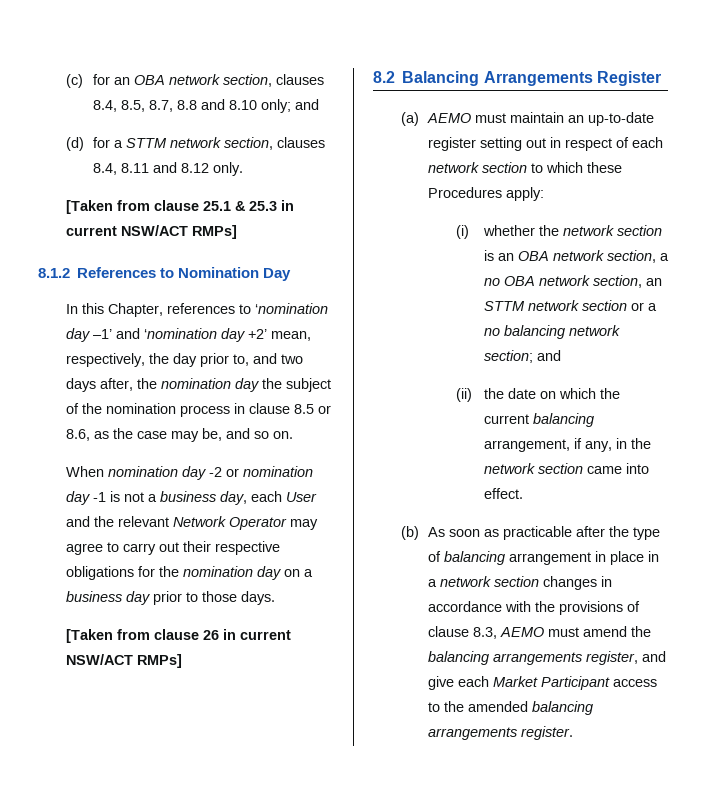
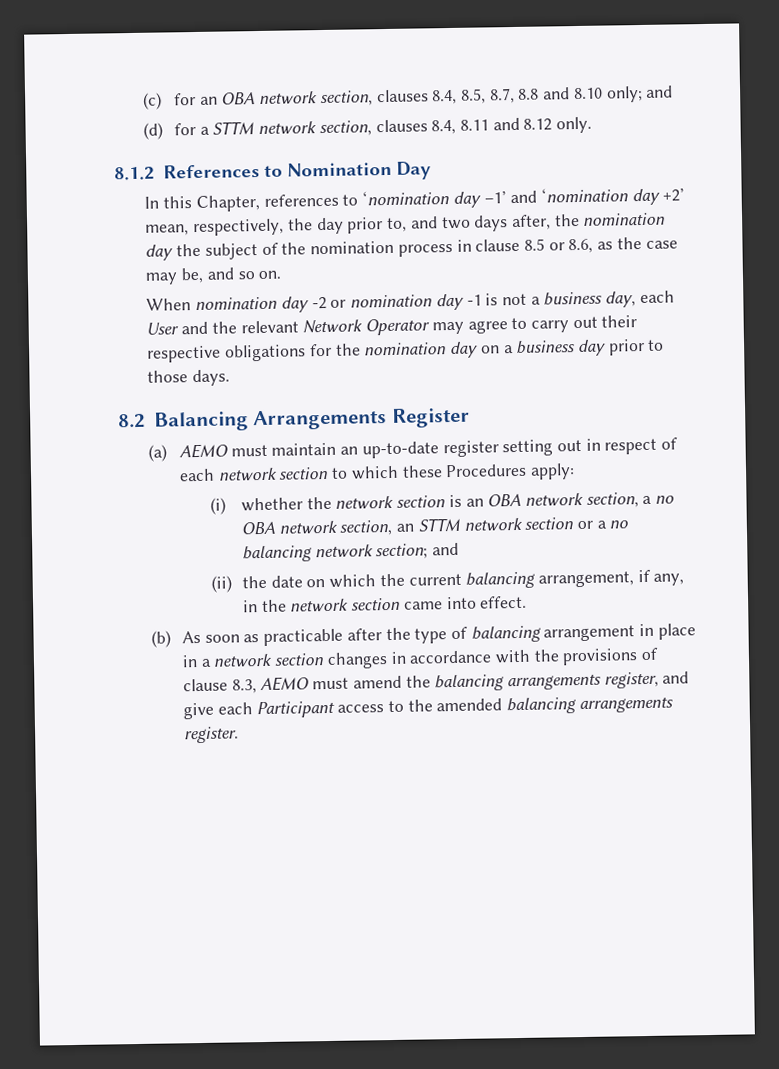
- [Taken from clause 25.1 & 25.3 in current NSW/ACT RMPs]
- [Taken from clause 26 in current NSW/ACT RMPs]
- (b) As soon as practicable after the type of balancing arrangement in place in a network section changes in accordance with the provisions of clause 8.3, AEMO must amend the balancing arrangements register, and give each Market Participant access to the amended balancing arrangements register.
+ (b) As soon as practicable after the type of balancing arrangement in place in a network section changes in accordance with the provisions of clause 8.3, AEMO must amend the balancing arrangements register, and give each Participant access to the amended balancing arrangements register.

